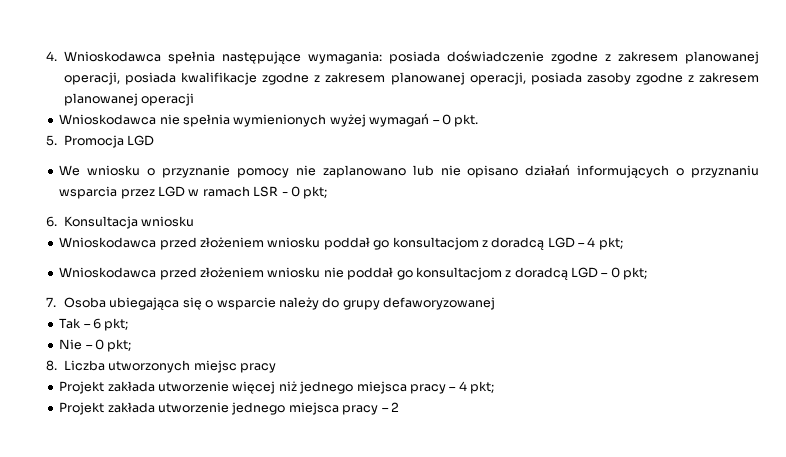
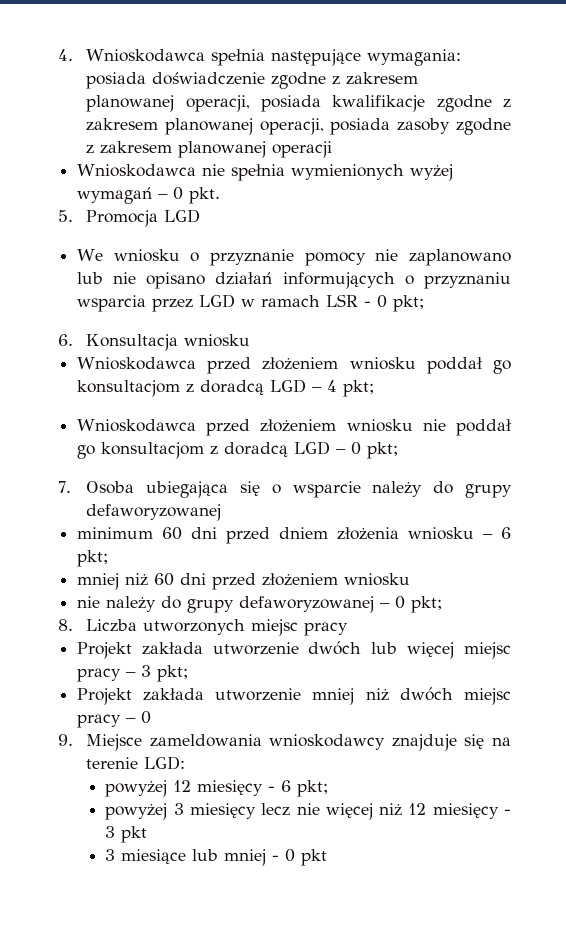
- Tak – 6 pkt;
- Nie – 0 pkt;
+ minimum 60 dni przed dniem złożenia wniosku – 6 pkt;
+ mniej niż 60 dni przed złożeniem wniosku
+ nie należy do grupy defaworyzowanej – 0 pkt;
- Projekt zakłada utworzenie więcej niż jednego miejsca pracy – 4 pkt;
+ Projekt zakłada utworzenie dwóch lub więcej miejsc pracy – 3 pkt;
- Projekt zakłada utworzenie jednego miejsca pracy – 2
+ Projekt zakłada utworzenie mniej niż dwóch miejsc pracy – 0
+ 9. Miejsce zameldowania wnioskodawcy znajduje się na terenie LGD:
+ powyżej 12 miesięcy - 6 pkt;
+ powyżej 3 miesięcy lecz nie więcej niż 12 miesięcy - 3 pkt
+ 3 miesiące lub mniej - 0 pkt

